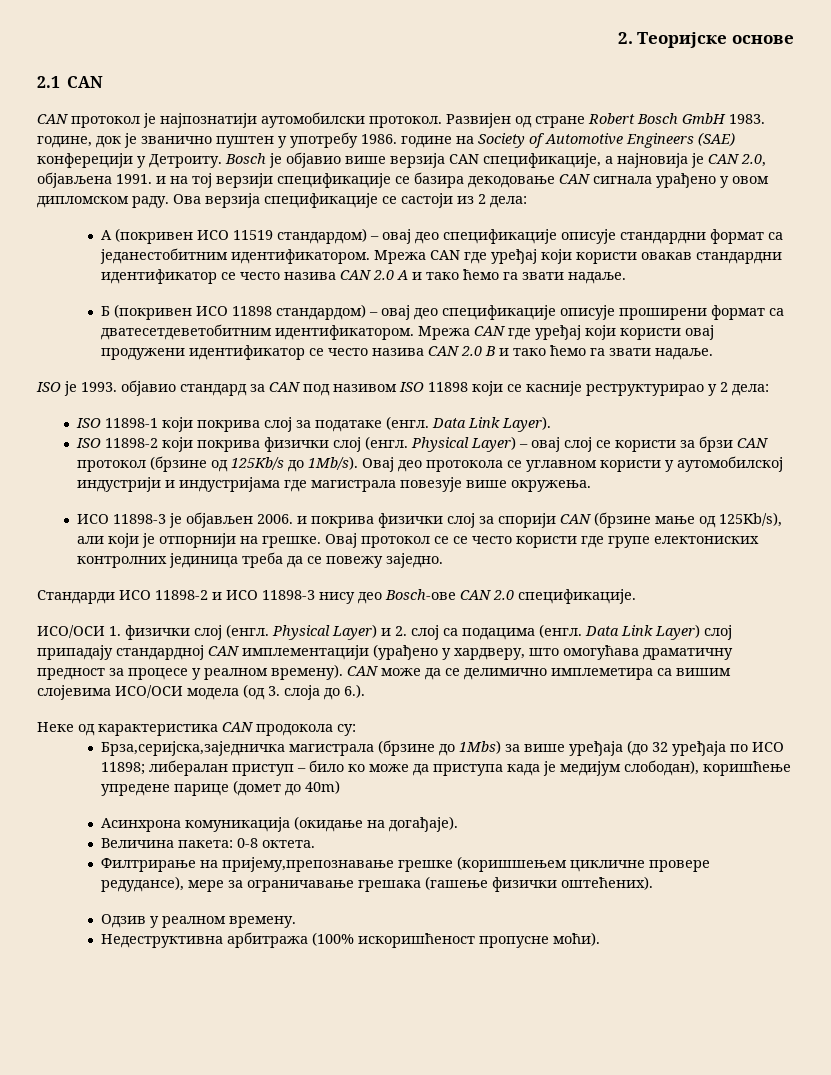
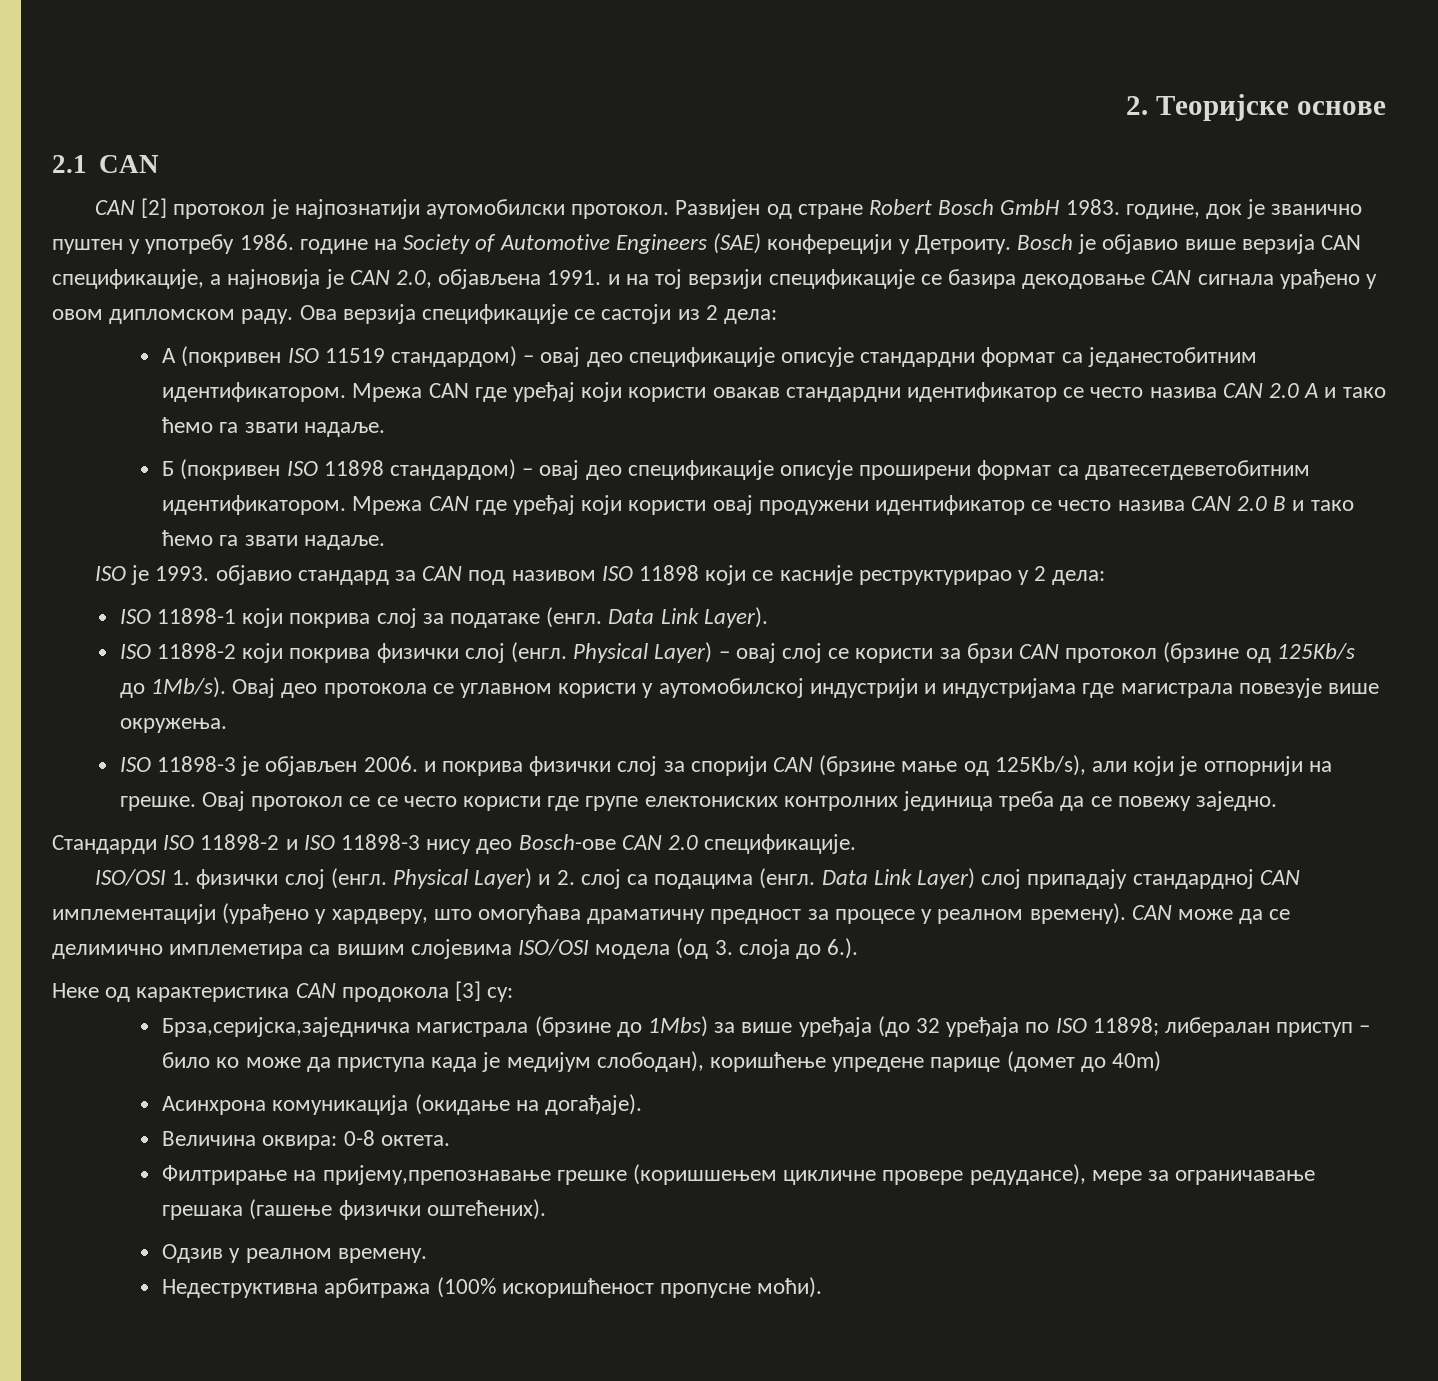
- CAN протокол је најпознатији аутомобилски протокол.
+ CAN [2] протокол је најпознатији аутомобилски протокол.
- А (покривен ИСО 11519 стандардом) – овај део спецификације описује стандардни формат са једанестобитним идентификатором.
+ А (покривен ISO 11519 стандардом) – овај део спецификације описује стандардни формат са једанестобитним идентификатором.
- Б (покривен ИСО 11898 стандардом) – овај део спецификације описује проширени формат са дватесетдеветобитним идентификатором.
+ Б (покривен ISO 11898 стандардом) – овај део спецификације описује проширени формат са дватесетдеветобитним идентификатором.
- ИСО 11898-3 је објављен 2006. и покрива физички слој за спорији CAN (брзине мање од 125Kb/s), али који је отпорнији на грешке.
+ ISO 11898-3 је објављен 2006. и покрива физички слој за спорији CAN (брзине мање од 125Kb/s), али који је отпорнији на грешке.
- Стандарди ИСО 11898-2 и ИСО 11898-3 нису део Bosch-ове CAN 2.0 спецификације.
+ Стандарди ISO 11898-2 и ISO 11898-3 нису део Bosch-ове CAN 2.0 спецификације.
- ИСО/ОСИ 1. физички слој (енгл.
+ ISO/OSI 1. физички слој (енгл.
- CAN може да се делимично имплеметира са вишим слојевима ИСО/ОСИ модела (од 3. слоја до 6.).
+ CAN може да се делимично имплеметира са вишим слојевима ISO/OSI модела (од 3. слоја до 6.).
- Неке од карактеристика CAN продокола су:
+ Неке од карактеристика CAN продокола [3] су:
- Брза,серијска,заједничка магистрала (брзине до 1Mbs) за више уређаја (до 32 уређаја по ИСО 11898; либералан приступ – било ко може да приступа када је медијум слободан), коришћење упредене парице (домет до 40m)
+ Брза,серијска,заједничка магистрала (брзине до 1Mbs) за више уређаја (до 32 уређаја по ISO 11898; либералан приступ – било ко може да приступа када је медијум слободан), коришћење упредене парице (домет до 40m)
- Величина пакета: 0-8 октета.
+ Величина оквира: 0-8 октета.

